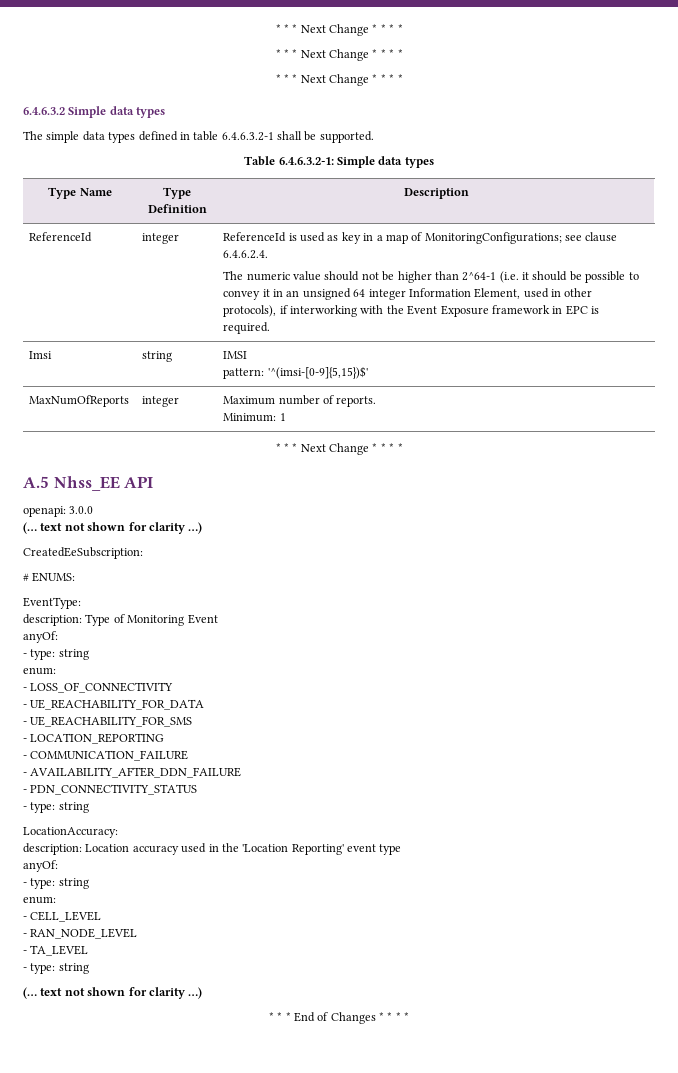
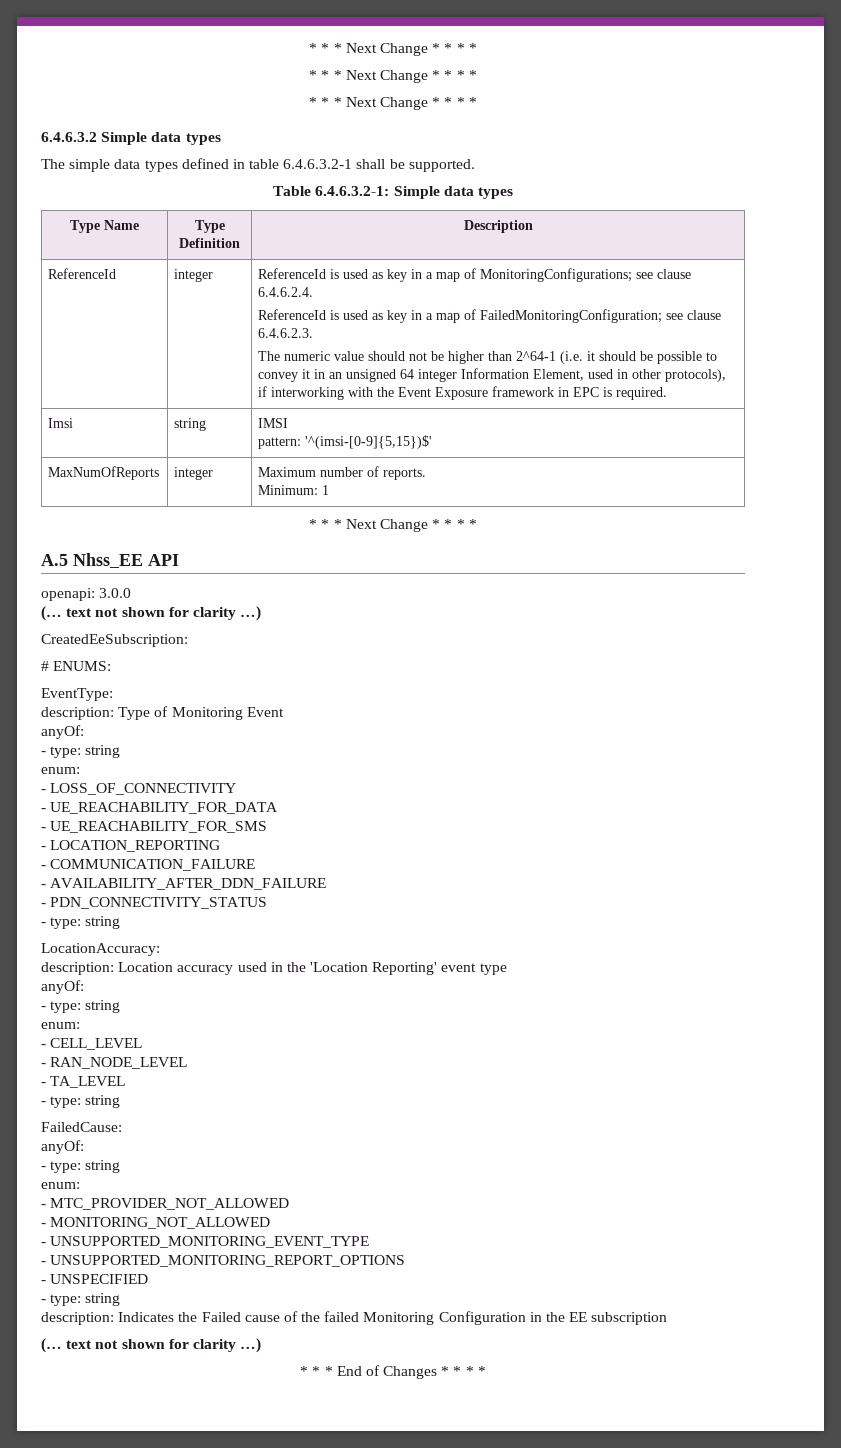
+ ReferenceId is used as key in a map of FailedMonitoringConfiguration; see clause 6.4.6.2.3.
+ FailedCause:
+ anyOf:
+ - type: string
+ enum:
+ - MTC_PROVIDER_NOT_ALLOWED
+ - MONITORING_NOT_ALLOWED
+ - UNSUPPORTED_MONITORING_EVENT_TYPE
+ - UNSUPPORTED_MONITORING_REPORT_OPTIONS
+ - UNSPECIFIED
+ - type: string
+ description: Indicates the Failed cause of the failed Monitoring Configuration in the EE subscription

